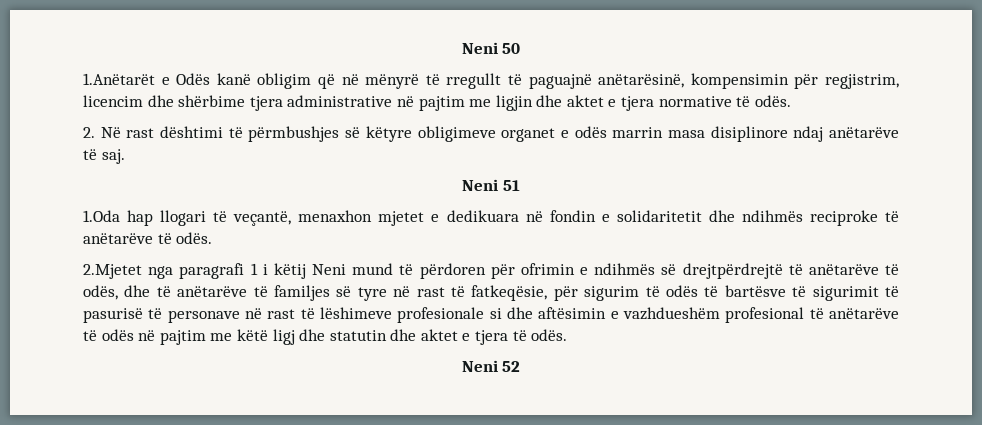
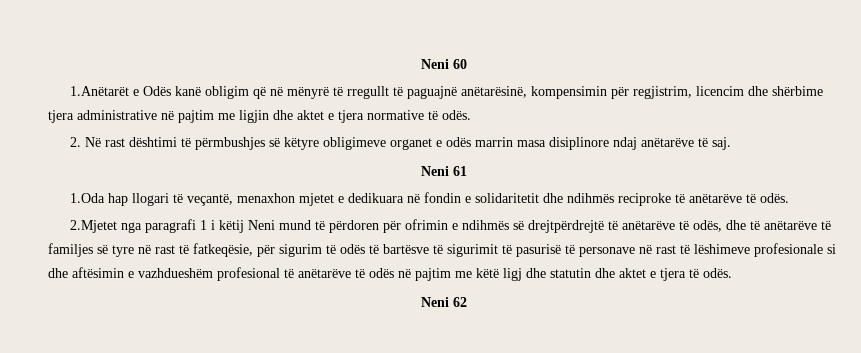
- Neni 50
+ Neni 60
- Neni 51
+ Neni 61
- Neni 52
+ Neni 62

